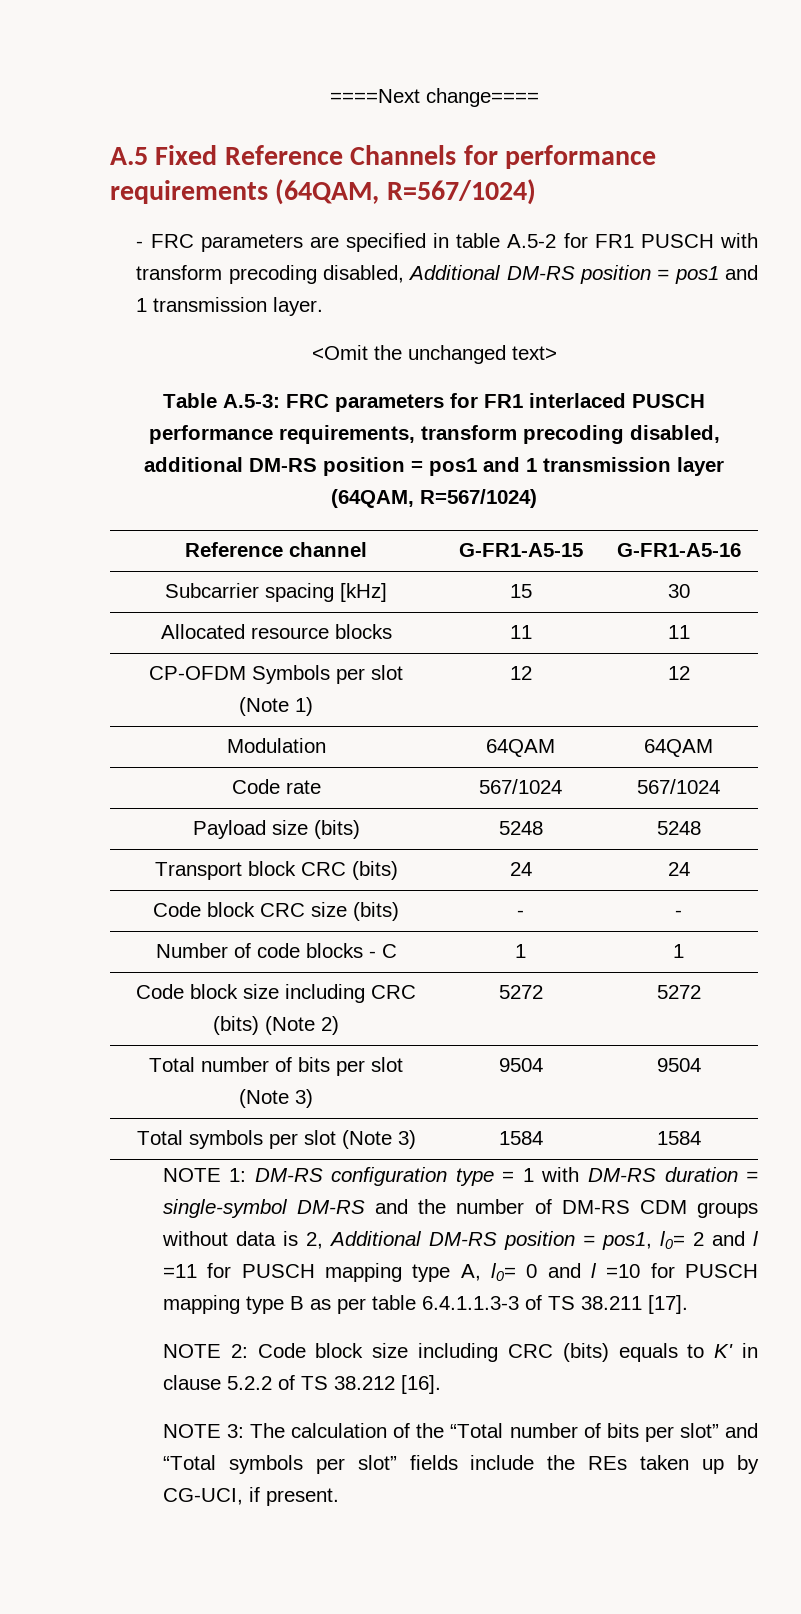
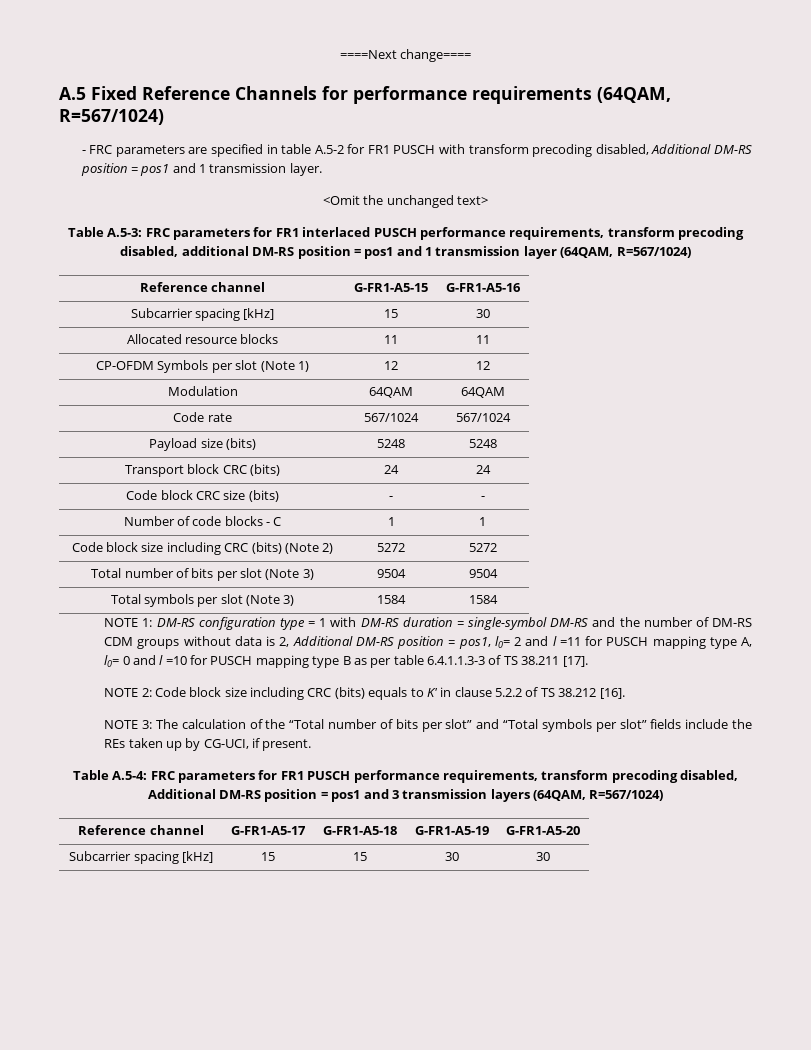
+ Table A.5-4: FRC parameters for FR1 PUSCH performance requirements, transform precoding disabled, Additional DM-RS position = pos1 and 3 transmission layers (64QAM, R=567/1024)
+ Reference channel | G-FR1-A5-17 | G-FR1-A5-18 | G-FR1-A5-19 | G-FR1-A5-20
+ Subcarrier spacing [kHz] | 15 | 15 | 30 | 30

